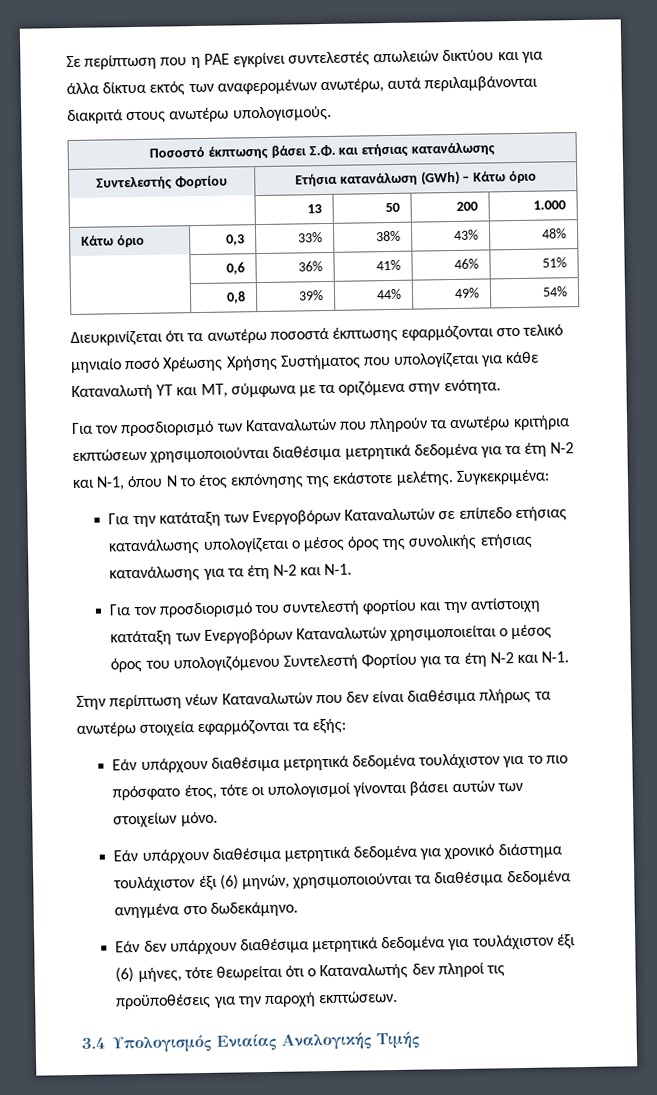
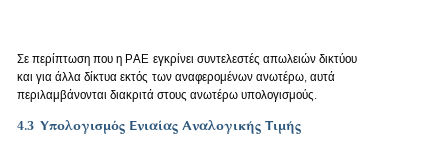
- Ποσοστό έκπτωσης βάσει Σ.Φ. και ετήσιας κατανάλωσης
- Συντελεστής Φορτίου | Ετήσια κατανάλωση (GWh) – Κάτω όριο
- | 13 | 50 | 200 | 1.000
- Κάτω όριο | 0,3 | 33% | 38% | 43% | 48%
- | 0,6 | 36% | 41% | 46% | 51%
- | 0,8 | 39% | 44% | 49% | 54%
- Διευκρινίζεται ότι τα ανωτέρω ποσοστά έκπτωσης εφαρμόζονται στο τελικό μηνιαίο ποσό Χρέωσης Χρήσης Συστήματος που υπολογίζεται για κάθε Καταναλωτή ΥΤ και ΜΤ, σύμφωνα με τα οριζόμενα στην ενότητα.
- Για τον προσδιορισμό των Καταναλωτών που πληρούν τα ανωτέρω κριτήρια εκπτώσεων χρησιμοποιούνται διαθέσιμα μετρητικά δεδομένα για τα έτη Ν-2 και Ν-1, όπου Ν το έτος εκπόνησης της εκάστοτε μελέτης. Συγκεκριμένα:
- Για την κατάταξη των Ενεργοβόρων Καταναλωτών σε επίπεδο ετήσιας κατανάλωσης υπολογίζεται ο μέσος όρος της συνολικής ετήσιας κατανάλωσης για τα έτη Ν-2 και Ν-1.
- Για τον προσδιορισμό του συντελεστή φορτίου και την αντίστοιχη κατάταξη των Ενεργοβόρων Καταναλωτών χρησιμοποιείται ο μέσος όρος του υπολογιζόμενου Συντελεστή Φορτίου για τα έτη Ν-2 και Ν-1.
- Στην περίπτωση νέων Καταναλωτών που δεν είναι διαθέσιμα πλήρως τα ανωτέρω στοιχεία εφαρμόζονται τα εξής:
- Εάν υπάρχουν διαθέσιμα μετρητικά δεδομένα τουλάχιστον για το πιο πρόσφατο έτος, τότε οι υπολογισμοί γίνονται βάσει αυτών των στοιχείων μόνο.
- Εάν υπάρχουν διαθέσιμα μετρητικά δεδομένα για χρονικό διάστημα τουλάχιστον έξι (6) μηνών, χρησιμοποιούνται τα διαθέσιμα δεδομένα ανηγμένα στο δωδεκάμηνο.
- Εάν δεν υπάρχουν διαθέσιμα μετρητικά δεδομένα για τουλάχιστον έξι (6) μήνες, τότε θεωρείται ότι ο Καταναλωτής δεν πληροί τις προϋποθέσεις για την παροχή εκπτώσεων.
- 3.4 Υπολογισμός Ενιαίας Αναλογικής Τιμής
+ 4.3 Υπολογισμός Ενιαίας Αναλογικής Τιμής

